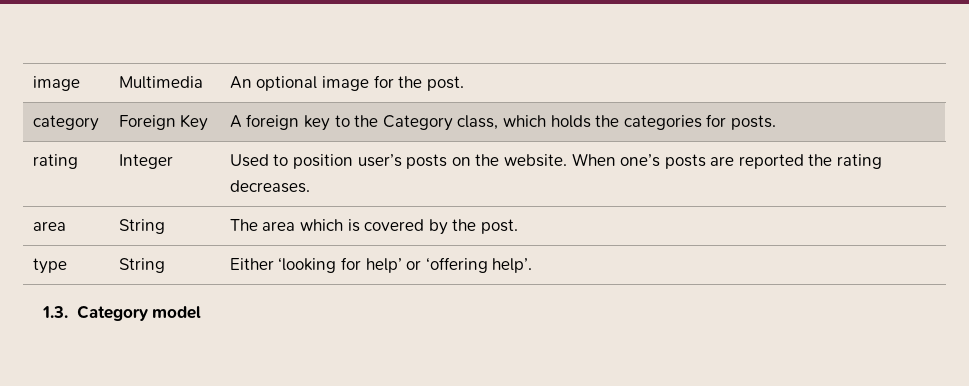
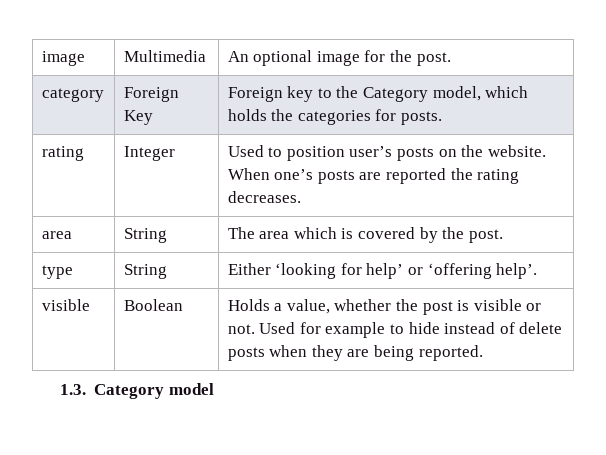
- category | Foreign Key | A foreign key to the Category class, which holds the categories for posts.
+ category | Foreign Key | Foreign key to the Category model, which holds the categories for posts.
+ visible | Boolean | Holds a value, whether the post is visible or not. Used for example to hide instead of delete posts when they are being reported.

